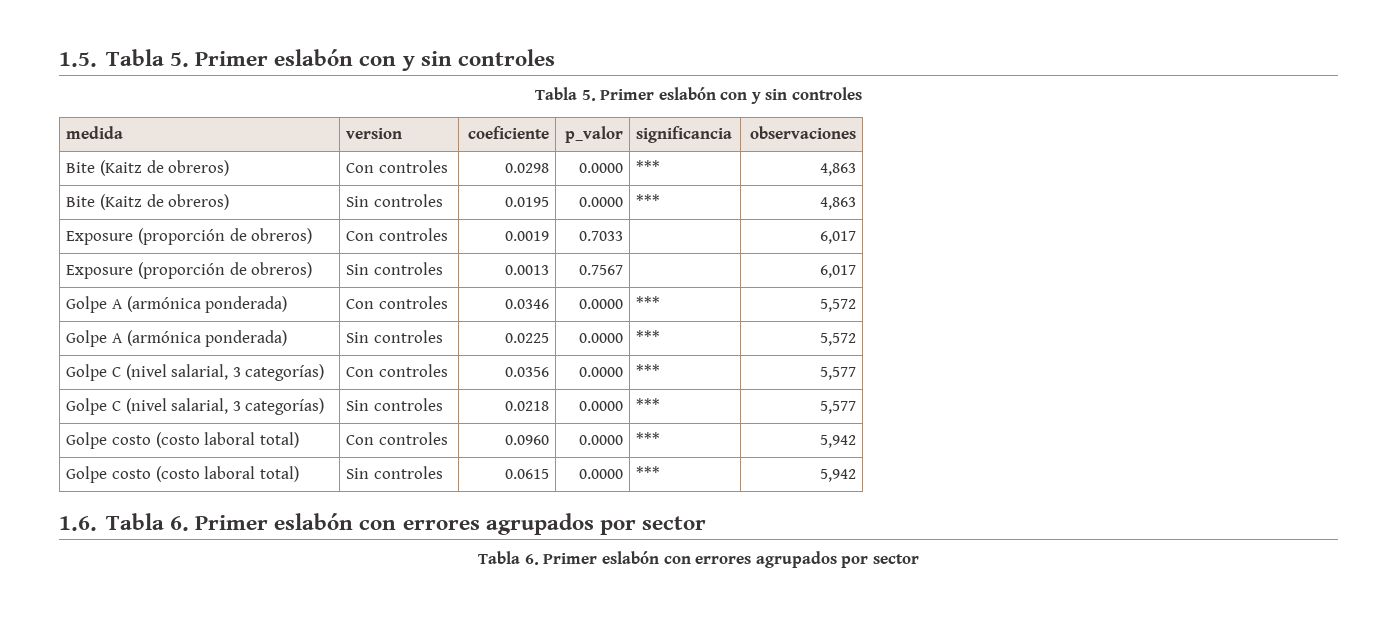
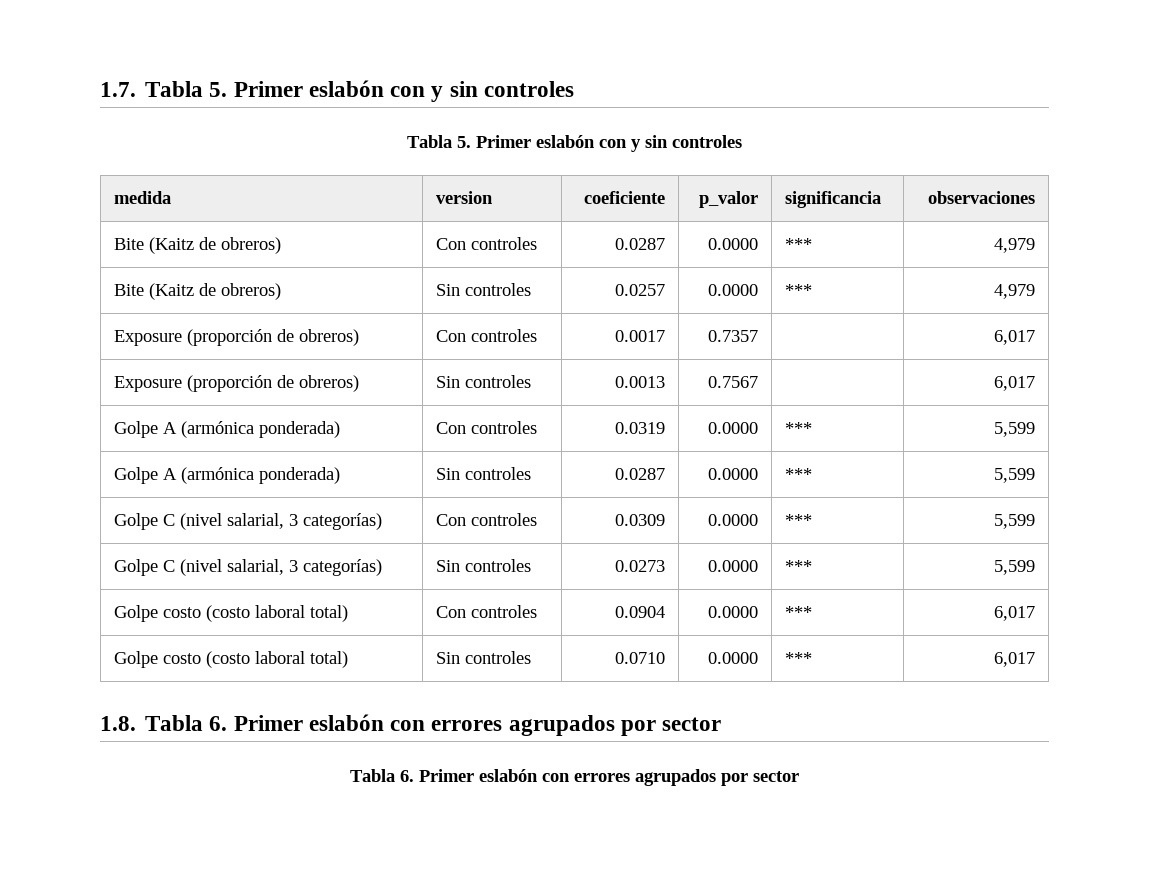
- 1.5. Tabla 5. Primer eslabón con y sin controles
+ 1.7. Tabla 5. Primer eslabón con y sin controles
- Bite (Kaitz de obreros) | Con controles | 0.0298 | 0.0000 | *** | 4,863
+ Bite (Kaitz de obreros) | Con controles | 0.0287 | 0.0000 | *** | 4,979
- Bite (Kaitz de obreros) | Sin controles | 0.0195 | 0.0000 | *** | 4,863
+ Bite (Kaitz de obreros) | Sin controles | 0.0257 | 0.0000 | *** | 4,979
- Exposure (proporción de obreros) | Con controles | 0.0019 | 0.7033 | | 6,017
+ Exposure (proporción de obreros) | Con controles | 0.0017 | 0.7357 | | 6,017
- Golpe A (armónica ponderada) | Con controles | 0.0346 | 0.0000 | *** | 5,572
+ Golpe A (armónica ponderada) | Con controles | 0.0319 | 0.0000 | *** | 5,599
- Golpe A (armónica ponderada) | Sin controles | 0.0225 | 0.0000 | *** | 5,572
+ Golpe A (armónica ponderada) | Sin controles | 0.0287 | 0.0000 | *** | 5,599
- Golpe C (nivel salarial, 3 categorías) | Con controles | 0.0356 | 0.0000 | *** | 5,577
+ Golpe C (nivel salarial, 3 categorías) | Con controles | 0.0309 | 0.0000 | *** | 5,599
- Golpe C (nivel salarial, 3 categorías) | Sin controles | 0.0218 | 0.0000 | *** | 5,577
+ Golpe C (nivel salarial, 3 categorías) | Sin controles | 0.0273 | 0.0000 | *** | 5,599
- Golpe costo (costo laboral total) | Con controles | 0.0960 | 0.0000 | *** | 5,942
+ Golpe costo (costo laboral total) | Con controles | 0.0904 | 0.0000 | *** | 6,017
- Golpe costo (costo laboral total) | Sin controles | 0.0615 | 0.0000 | *** | 5,942
- 1.6. Tabla 6. Primer eslabón con errores agrupados por sector
+ Golpe costo (costo laboral total) | Sin controles | 0.0710 | 0.0000 | *** | 6,017
+ 1.8. Tabla 6. Primer eslabón con errores agrupados por sector

